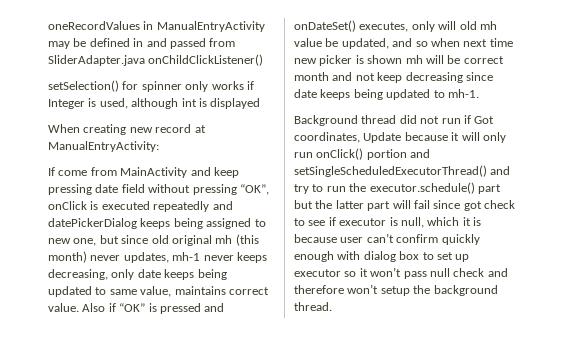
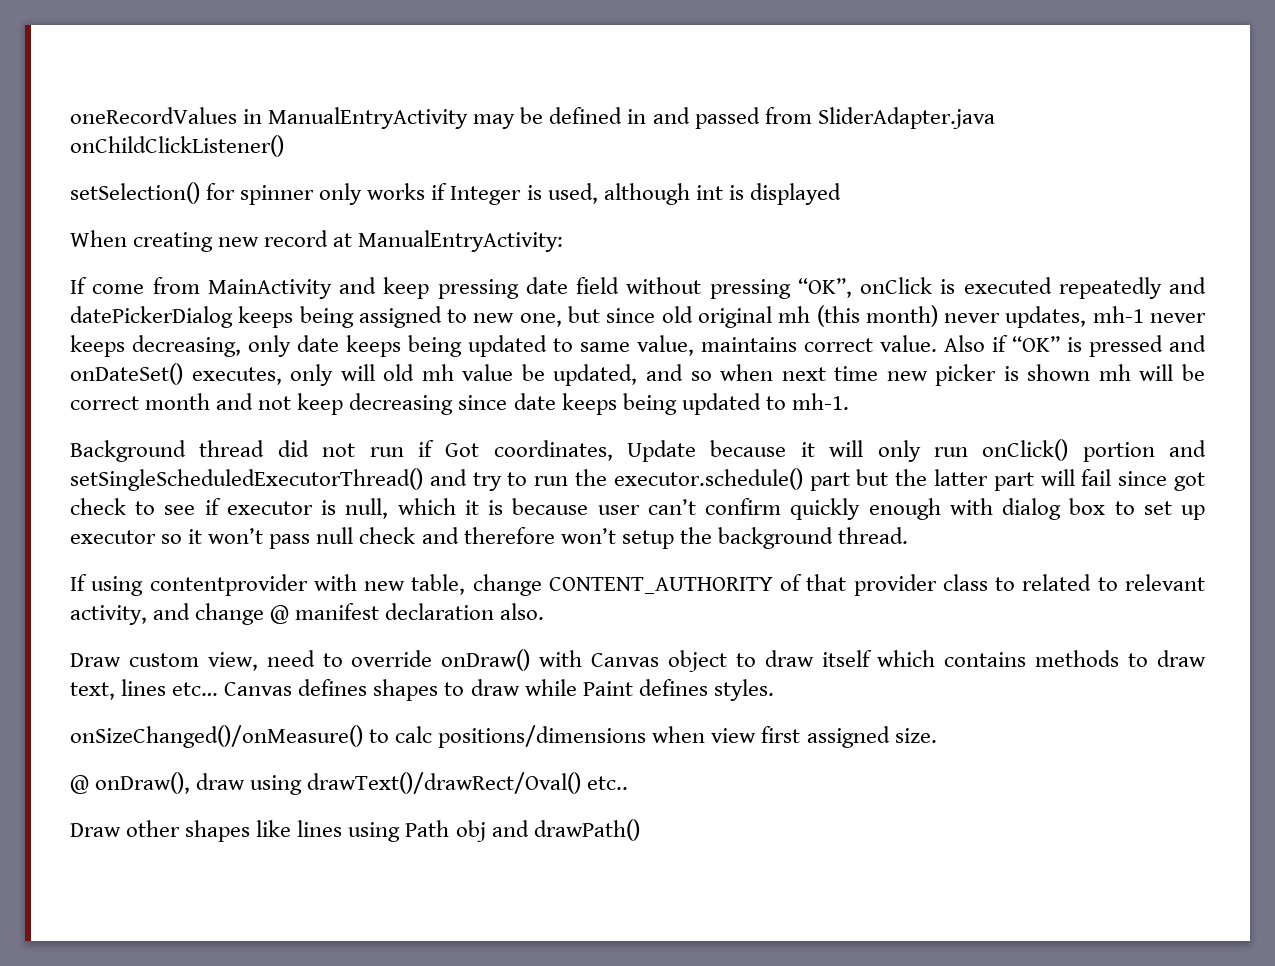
+ If using contentprovider with new table, change CONTENT_AUTHORITY of that provider class to related to relevant activity, and change @ manifest declaration also.
+ Draw custom view, need to override onDraw() with Canvas object to draw itself which contains methods to draw text, lines etc… Canvas defines shapes to draw while Paint defines styles.
+ onSizeChanged()/onMeasure() to calc positions/dimensions when view first assigned size.
+ @ onDraw(), draw using drawText()/drawRect/Oval() etc..
+ Draw other shapes like lines using Path obj and drawPath()

